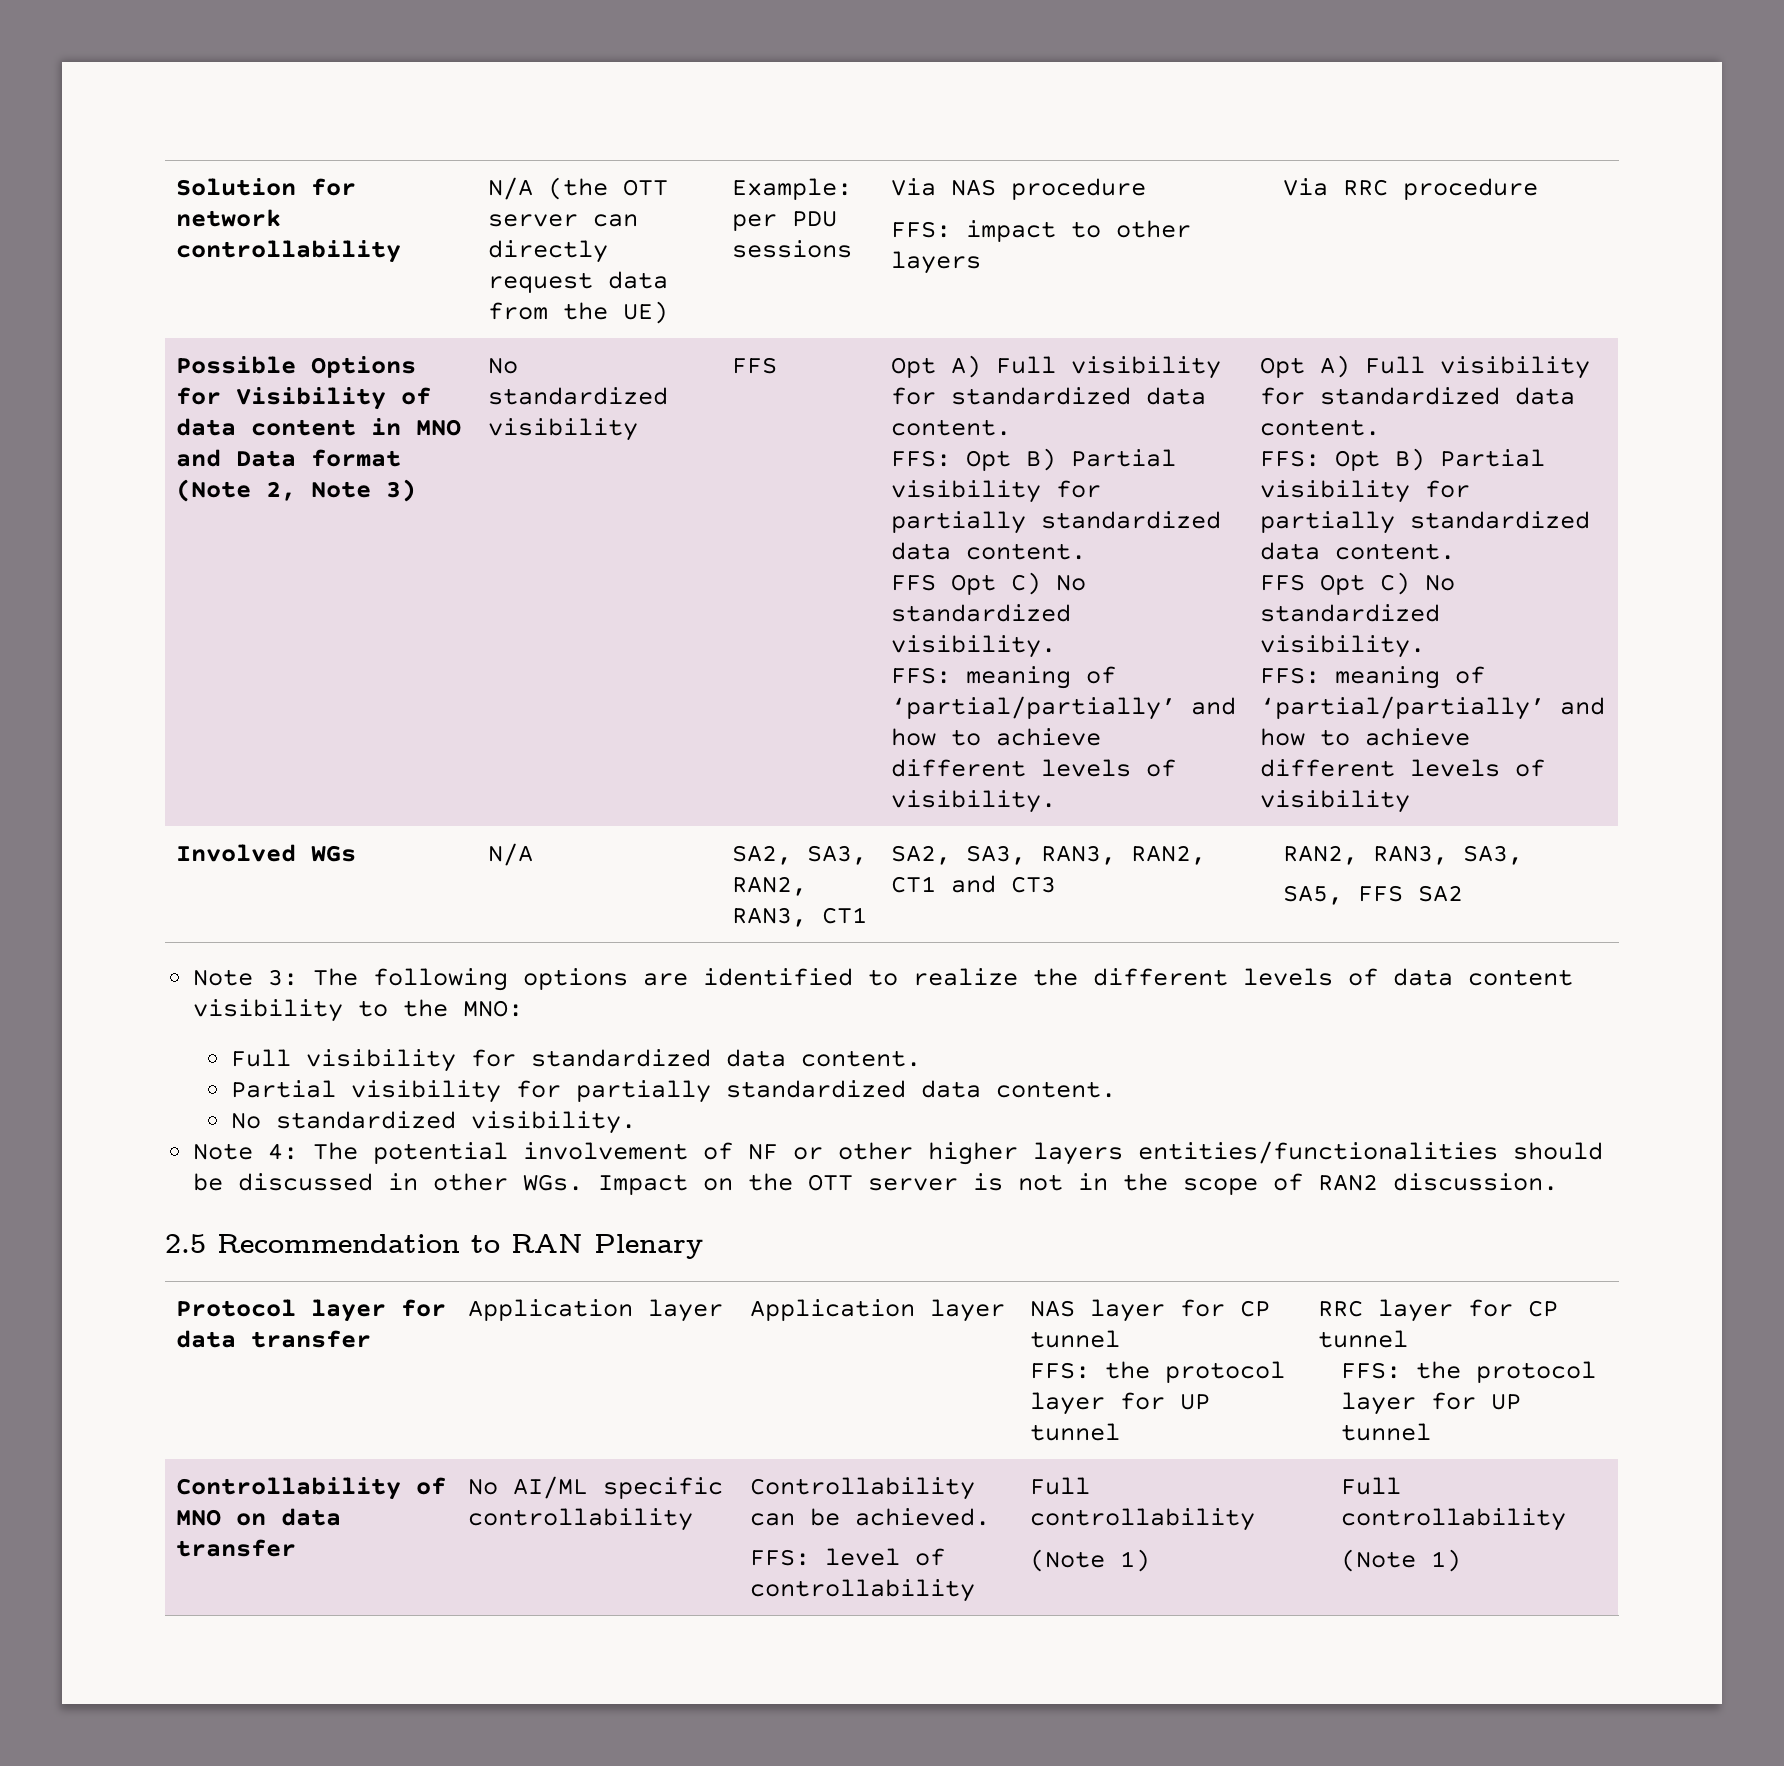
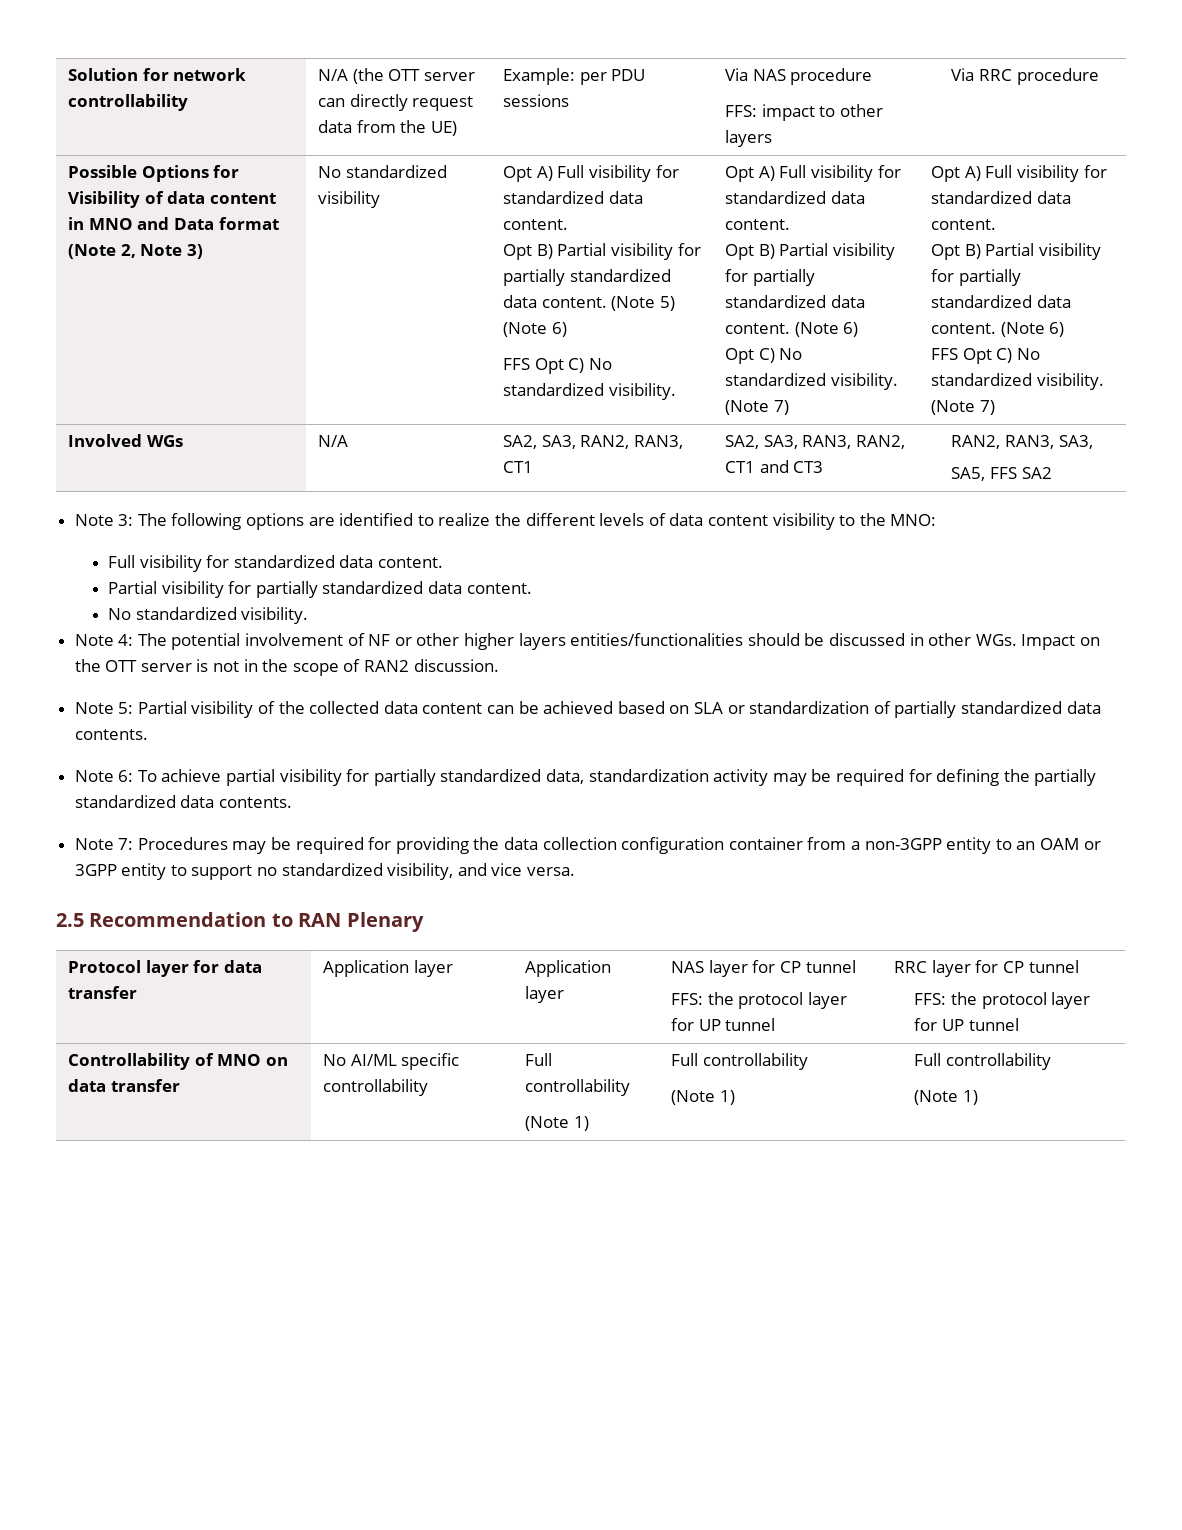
- No standardized visibility | FFS | Opt A) Full visibility for standardized data content.
- FFS: Opt B) Partial visibility for partially standardized data content.
- FFS Opt C) No standardized visibility.
- FFS: meaning of ‘partial/partially’ and how to achieve different levels of visibility. | Opt A) Full visibility for standardized data content.
- FFS: Opt B) Partial visibility for partially standardized data content.
- FFS Opt C) No standardized visibility.
- FFS: meaning of ‘partial/partially’ and how to achieve different levels of visibility
+ No standardized visibility | Opt A) Full visibility for standardized data content.
+ Opt B) Partial visibility for partially standardized data content. (Note 5) (Note 6)
+ FFS Opt C) No standardized visibility. | Opt A) Full visibility for standardized data content.
+ Opt B) Partial visibility for partially standardized data content. (Note 6)
+ Opt C) No standardized visibility. (Note 7) | Opt A) Full visibility for standardized data content.
+ Opt B) Partial visibility for partially standardized data content. (Note 6)
+ FFS Opt C) No standardized visibility. (Note 7)
+ Note 5: Partial visibility of the collected data content can be achieved based on SLA or standardization of partially standardized data contents.
+ Note 6: To achieve partial visibility for partially standardized data, standardization activity may be required for defining the partially standardized data contents.
+ Note 7: Procedures may be required for providing the data collection configuration container from a non-3GPP entity to an OAM or 3GPP entity to support no standardized visibility, and vice versa.
- Controllability of MNO on data transfer | No AI/ML specific controllability | Controllability can be achieved.
- FFS: level of controllability | Full controllability
+ Controllability of MNO on data transfer | No AI/ML specific controllability | Full controllability
+ (Note 1) | Full controllability

